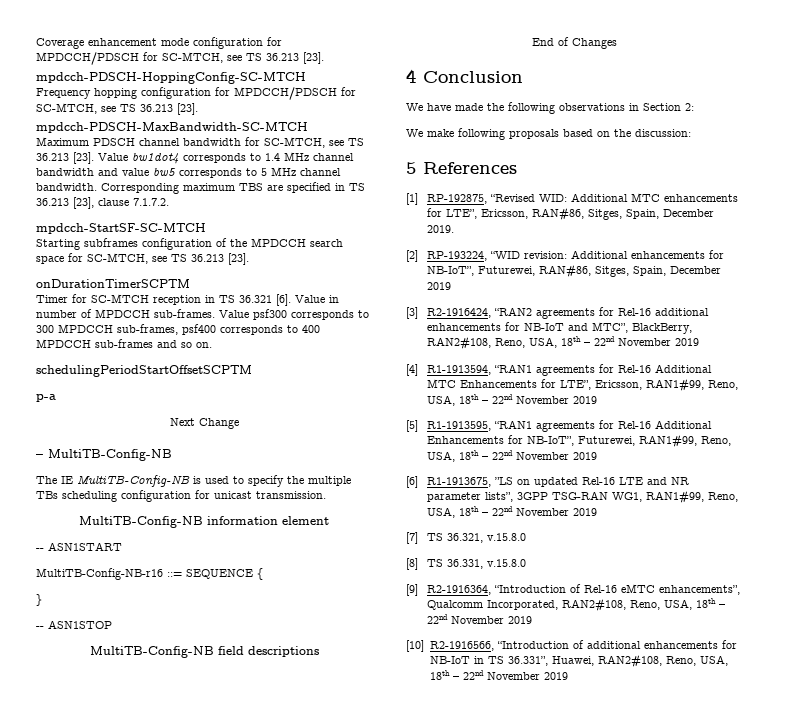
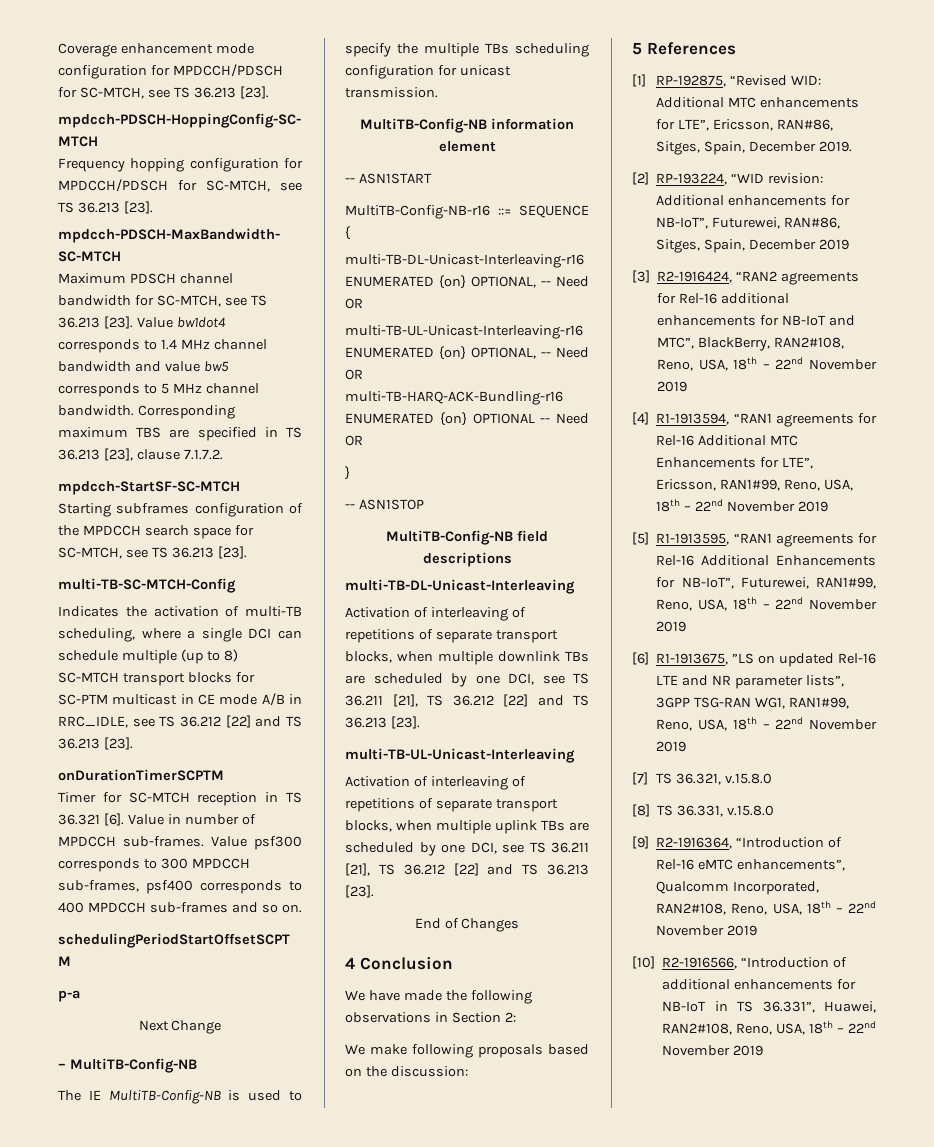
+ multi-TB-SC-MTCH-Config
+ Indicates the activation of multi-TB scheduling, where a single DCI can schedule multiple (up to 8) SC-MTCH transport blocks for SC-PTM multicast in CE mode A/B in RRC_IDLE, see TS 36.212 [22] and TS 36.213 [23].
+ multi-TB-DL-Unicast-Interleaving-r16 ENUMERATED {on} OPTIONAL, -- Need OR
+ multi-TB-UL-Unicast-Interleaving-r16 ENUMERATED {on} OPTIONAL, -- Need OR
+ multi-TB-HARQ-ACK-Bundling-r16 ENUMERATED {on} OPTIONAL -- Need OR
+ multi-TB-DL-Unicast-Interleaving
+ Activation of interleaving of repetitions of separate transport blocks, when multiple downlink TBs are scheduled by one DCI, see TS 36.211 [21], TS 36.212 [22] and TS 36.213 [23].
+ multi-TB-UL-Unicast-Interleaving
+ Activation of interleaving of repetitions of separate transport blocks, when multiple uplink TBs are scheduled by one DCI, see TS 36.211 [21], TS 36.212 [22] and TS 36.213 [23].

